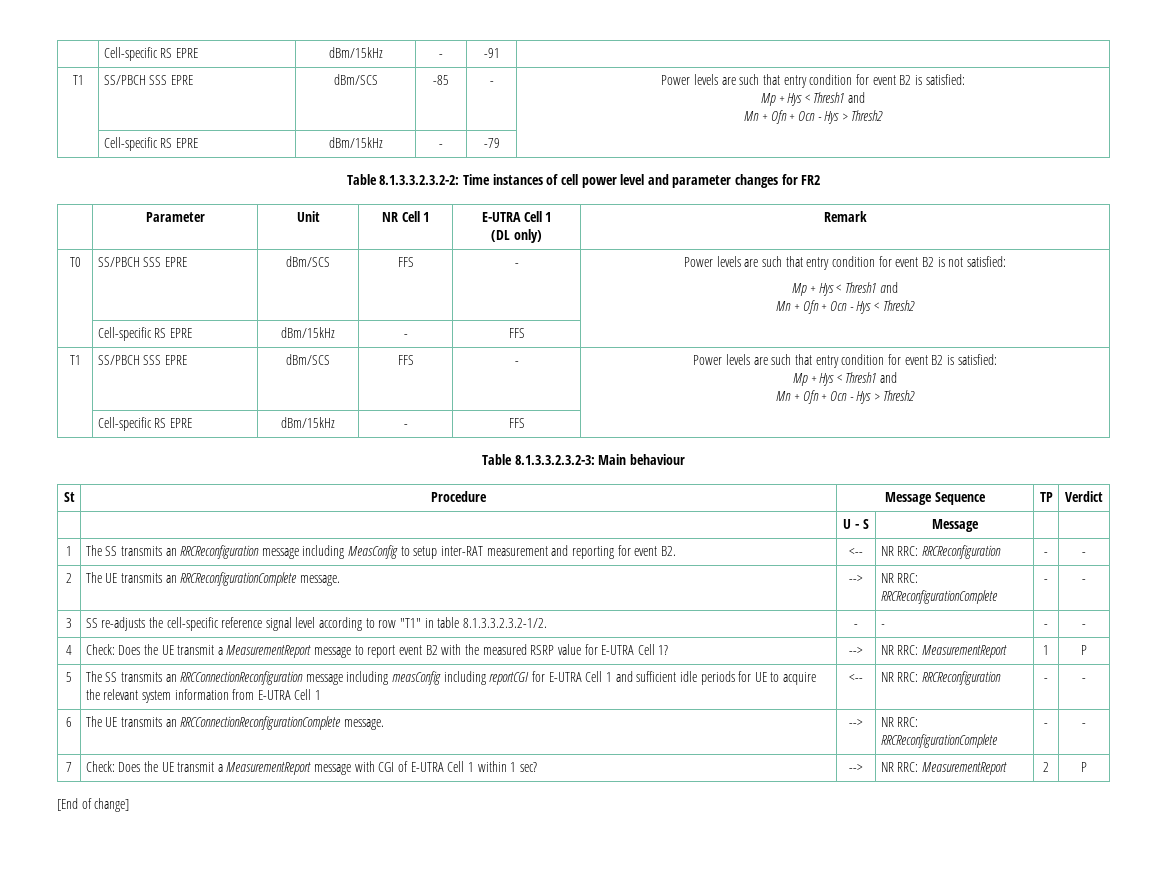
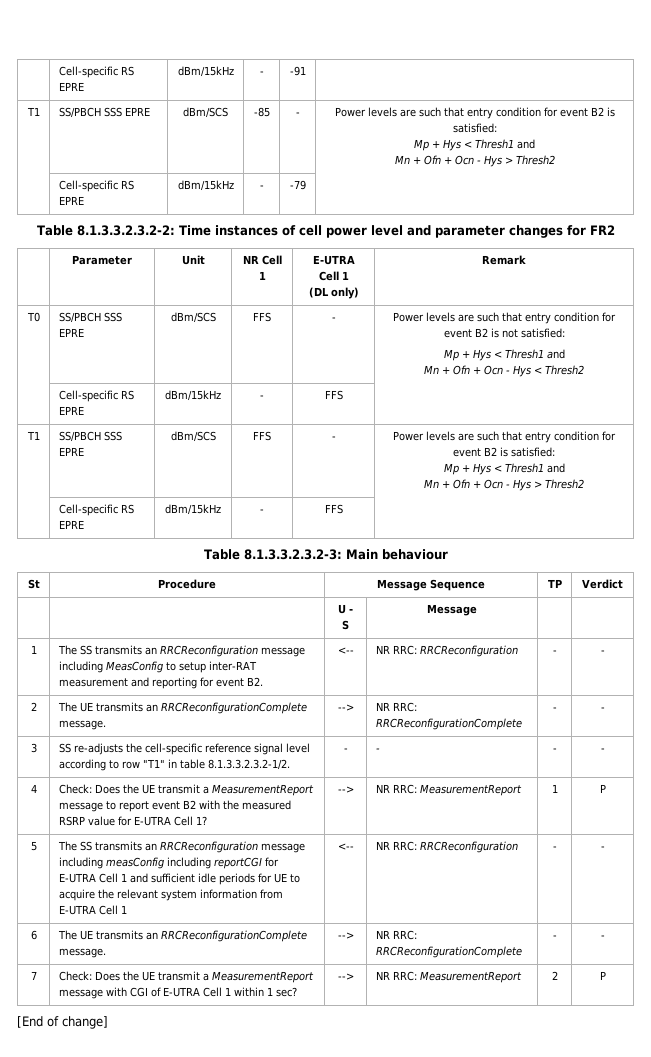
- 5 | The SS transmits an RRCConnectionReconfiguration message including measConfig including reportCGI for E-UTRA Cell 1 and sufficient idle periods for UE to acquire the relevant system information from E-UTRA Cell 1 | <-- | NR RRC: RRCReconfiguration | - | -
+ 5 | The SS transmits an RRCReconfiguration message including measConfig including reportCGI for E-UTRA Cell 1 and sufficient idle periods for UE to acquire the relevant system information from E-UTRA Cell 1 | <-- | NR RRC: RRCReconfiguration | - | -
- 6 | The UE transmits an RRCConnectionReconfigurationComplete message. | --> | NR RRC: RRCReconfigurationComplete | - | -
+ 6 | The UE transmits an RRCReconfigurationComplete message. | --> | NR RRC: RRCReconfigurationComplete | - | -

